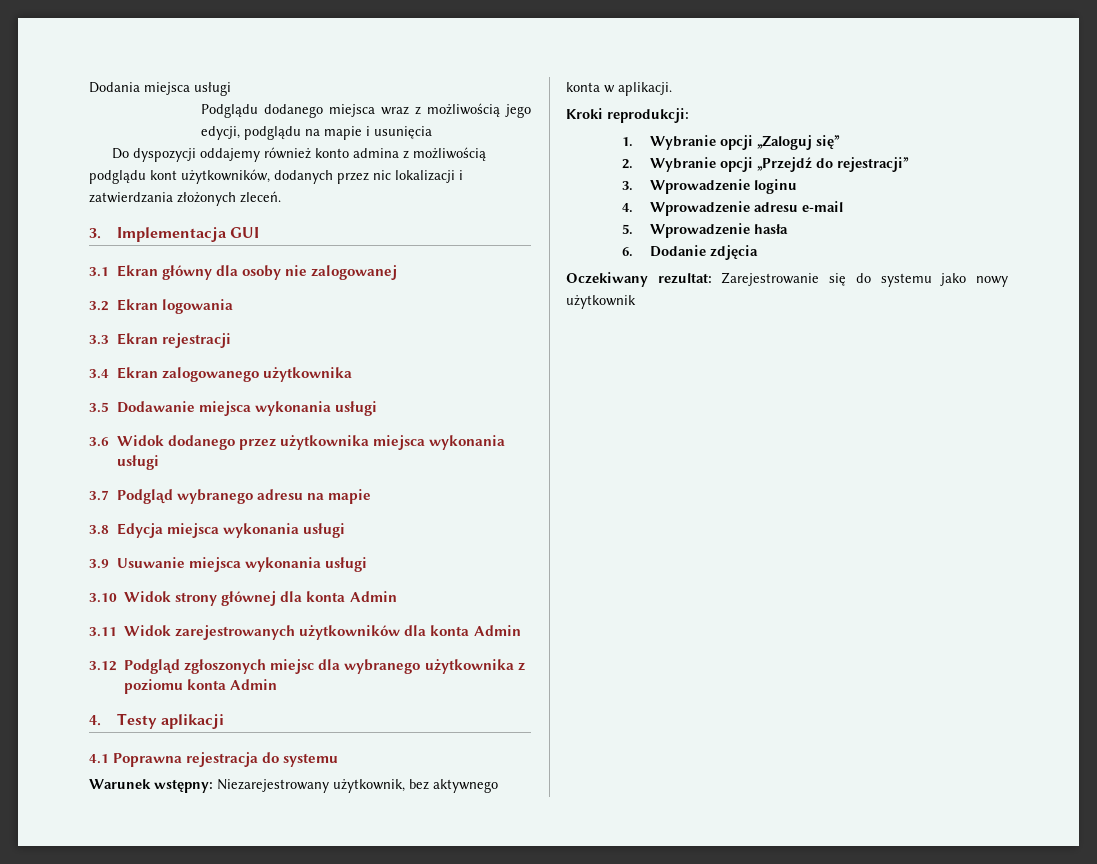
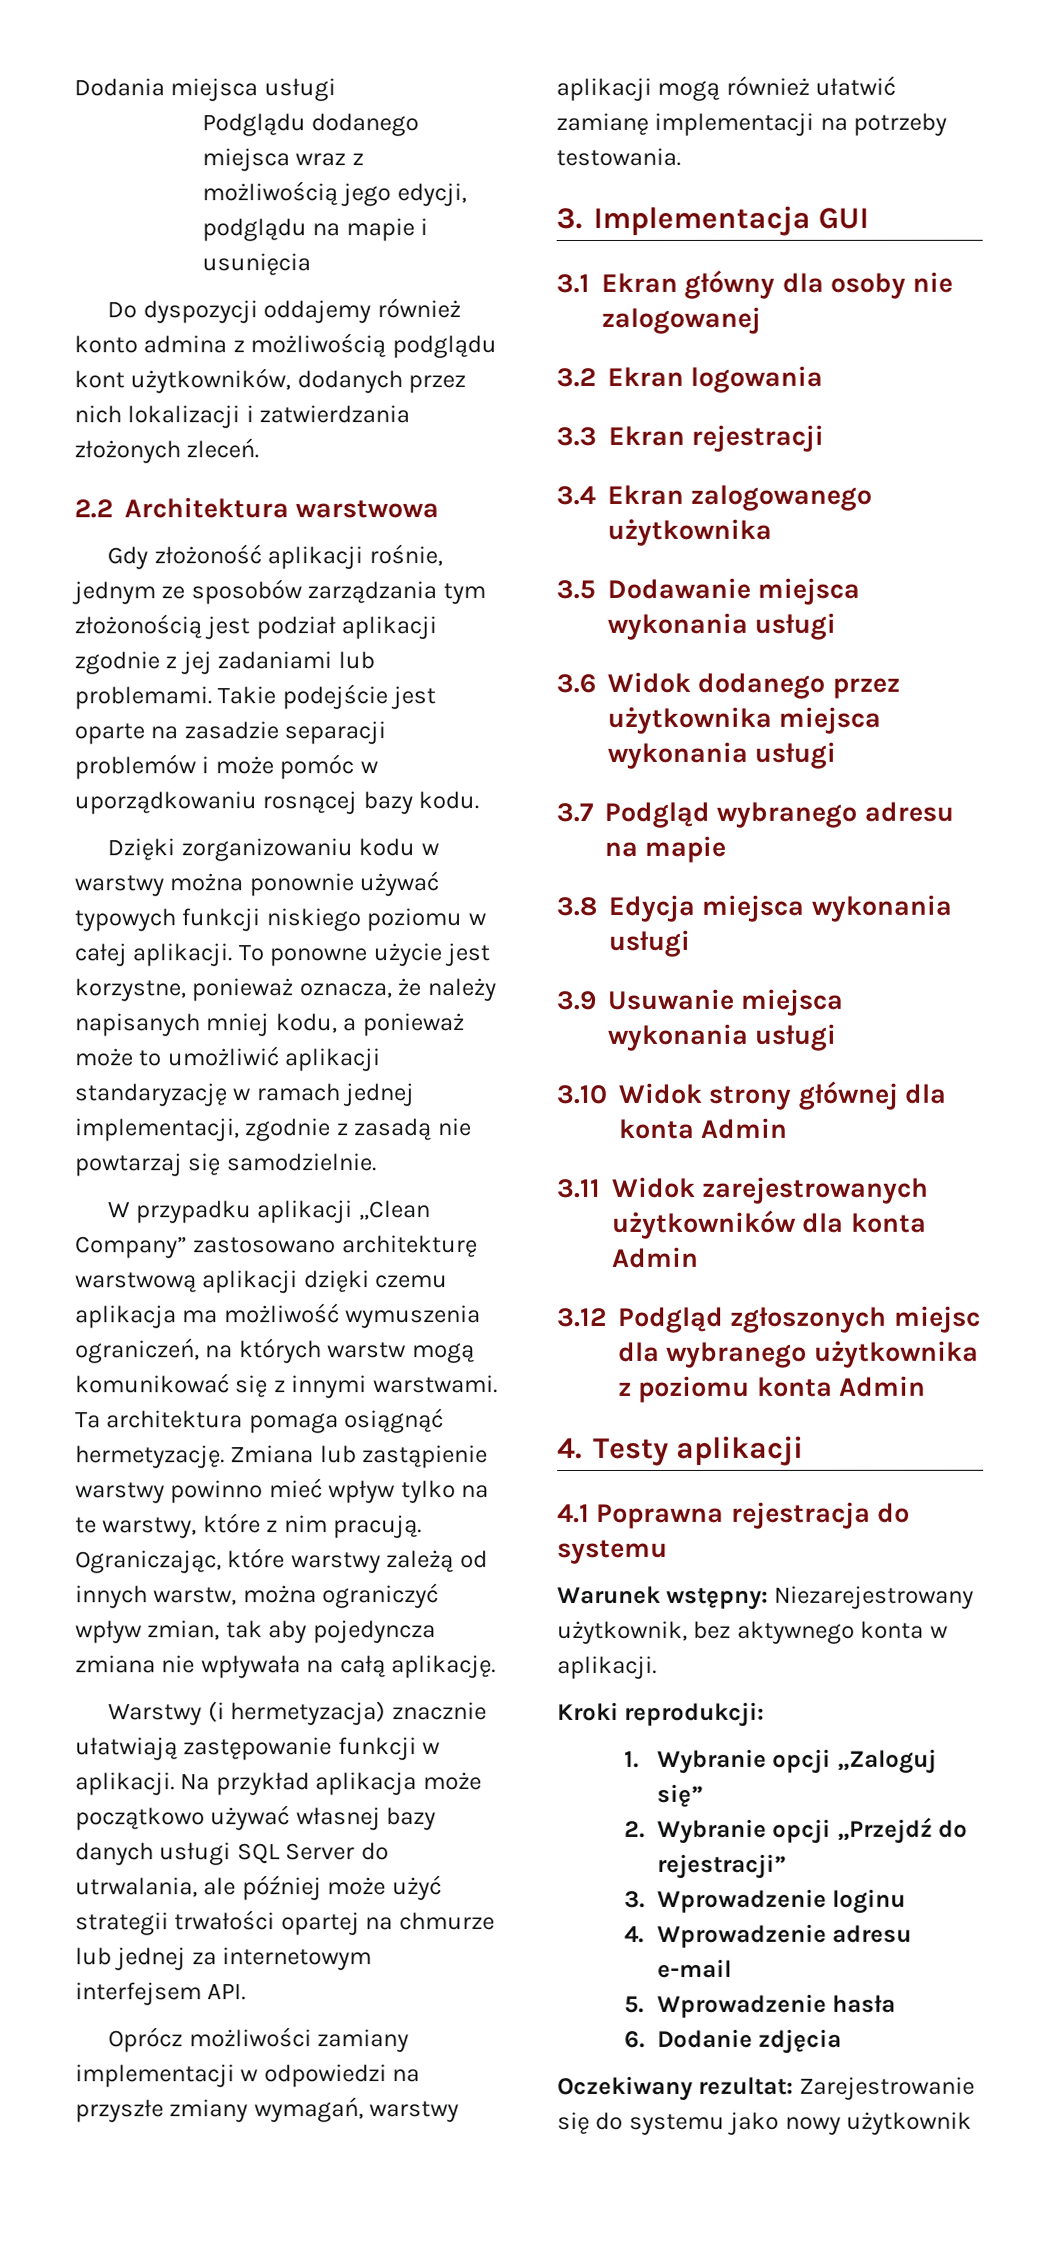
- Do dyspozycji oddajemy również konto admina z możliwością podglądu kont użytkowników, dodanych przez nic lokalizacji i zatwierdzania złożonych zleceń.
+ Do dyspozycji oddajemy również konto admina z możliwością podglądu kont użytkowników, dodanych przez nich lokalizacji i zatwierdzania złożonych zleceń.
+ 2.2 Architektura warstwowa
+ Gdy złożoność aplikacji rośnie, jednym ze sposobów zarządzania tym złożonością jest podział aplikacji zgodnie z jej zadaniami lub problemami. Takie podejście jest oparte na zasadzie separacji problemów i może pomóc w uporządkowaniu rosnącej bazy kodu.
+ Dzięki zorganizowaniu kodu w warstwy można ponownie używać typowych funkcji niskiego poziomu w całej aplikacji. To ponowne użycie jest korzystne, ponieważ oznacza, że należy napisanych mniej kodu, a ponieważ może to umożliwić aplikacji standaryzację w ramach jednej implementacji, zgodnie z zasadą nie powtarzaj się samodzielnie.
+ W przypadku aplikacji „Clean Company” zastosowano architekturę warstwową aplikacji dzięki czemu aplikacja ma możliwość wymuszenia ograniczeń, na których warstw mogą komunikować się z innymi warstwami. Ta architektura pomaga osiągnąć hermetyzację. Zmiana lub zastąpienie warstwy powinno mieć wpływ tylko na te warstwy, które z nim pracują. Ograniczając, które warstwy zależą od innych warstw, można ograniczyć wpływ zmian, tak aby pojedyncza zmiana nie wpływała na całą aplikację.
+ Warstwy (i hermetyzacja) znacznie ułatwiają zastępowanie funkcji w aplikacji. Na przykład aplikacja może początkowo używać własnej bazy danych usługi SQL Server do utrwalania, ale później może użyć strategii trwałości opartej na chmurze lub jednej za internetowym interfejsem API.
+ Oprócz możliwości zamiany implementacji w odpowiedzi na przyszłe zmiany wymagań, warstwy aplikacji mogą również ułatwić zamianę implementacji na potrzeby testowania.

